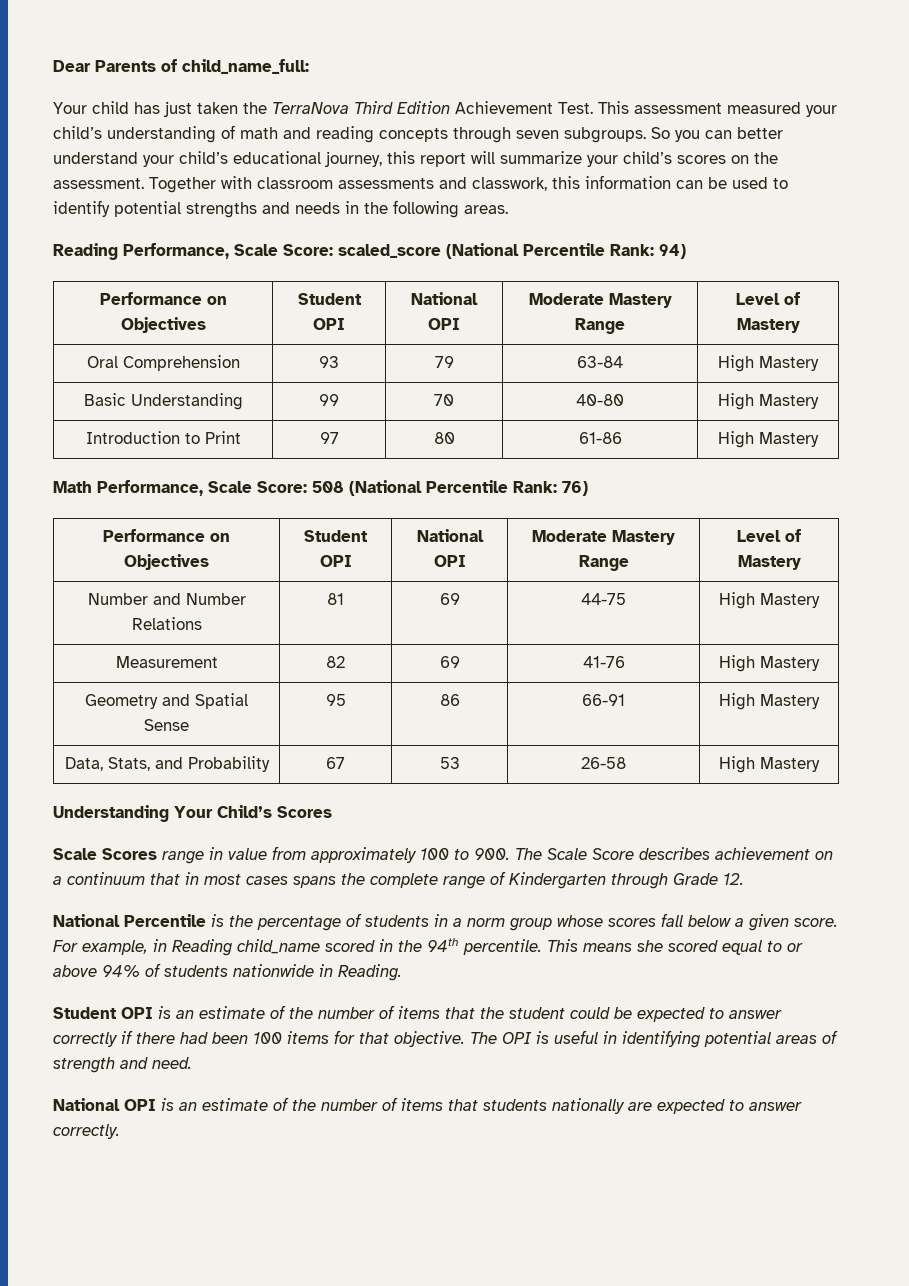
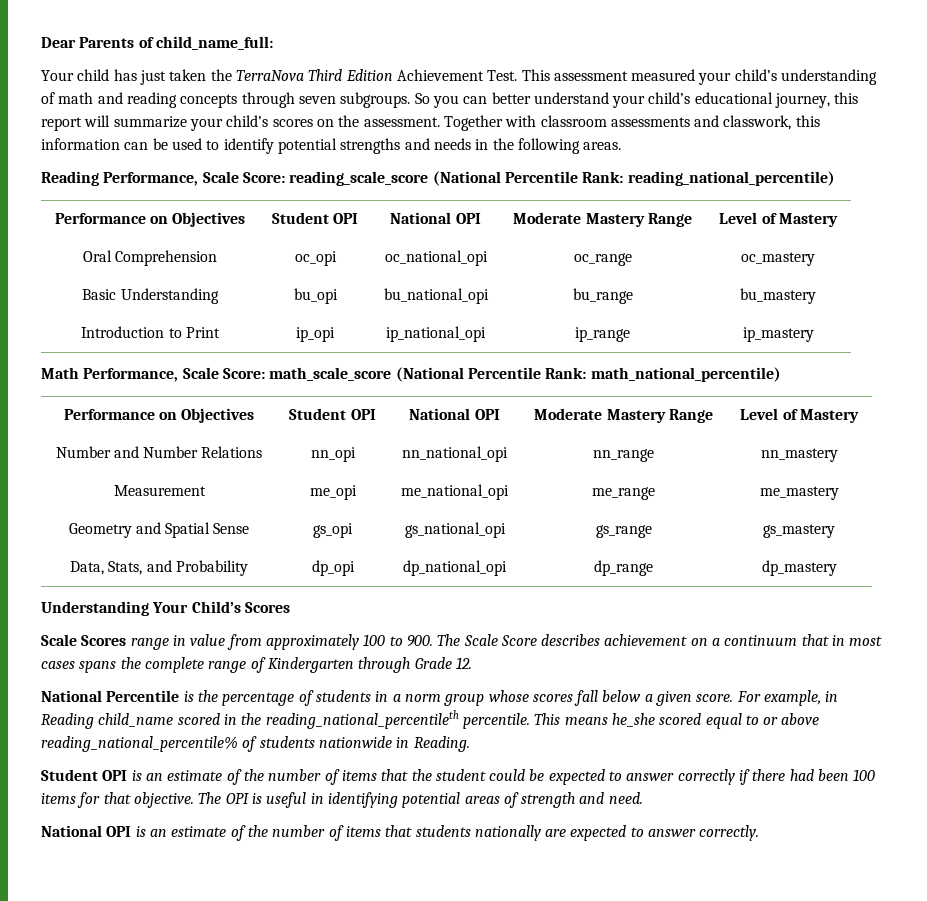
- Reading Performance, Scale Score: scaled_score (National Percentile Rank: 94)
+ Reading Performance, Scale Score: reading_scale_score (National Percentile Rank: reading_national_percentile)
- Oral Comprehension | 93 | 79 | 63-84 | High Mastery
- Basic Understanding | 99 | 70 | 40-80 | High Mastery
- Introduction to Print | 97 | 80 | 61-86 | High Mastery
+ Oral Comprehension | oc_opi | oc_national_opi | oc_range | oc_mastery
+ Basic Understanding | bu_opi | bu_national_opi | bu_range | bu_mastery
+ Introduction to Print | ip_opi | ip_national_opi | ip_range | ip_mastery
- Math Performance, Scale Score: 508 (National Percentile Rank: 76)
+ Math Performance, Scale Score: math_scale_score (National Percentile Rank: math_national_percentile)
- Number and Number Relations | 81 | 69 | 44-75 | High Mastery
- Measurement | 82 | 69 | 41-76 | High Mastery
+ Number and Number Relations | nn_opi | nn_national_opi | nn_range | nn_mastery
+ Measurement | me_opi | me_national_opi | me_range | me_mastery
- Geometry and Spatial Sense | 95 | 86 | 66-91 | High Mastery
+ Geometry and Spatial Sense | gs_opi | gs_national_opi | gs_range | gs_mastery
- Data, Stats, and Probability | 67 | 53 | 26-58 | High Mastery
+ Data, Stats, and Probability | dp_opi | dp_national_opi | dp_range | dp_mastery
- For example, in Reading child_name scored in the 94th percentile.
+ For example, in Reading child_name scored in the reading_national_percentileth percentile.
- This means she scored equal to or above 94% of students nationwide in Reading.
+ This means he_she scored equal to or above reading_national_percentile% of students nationwide in Reading.

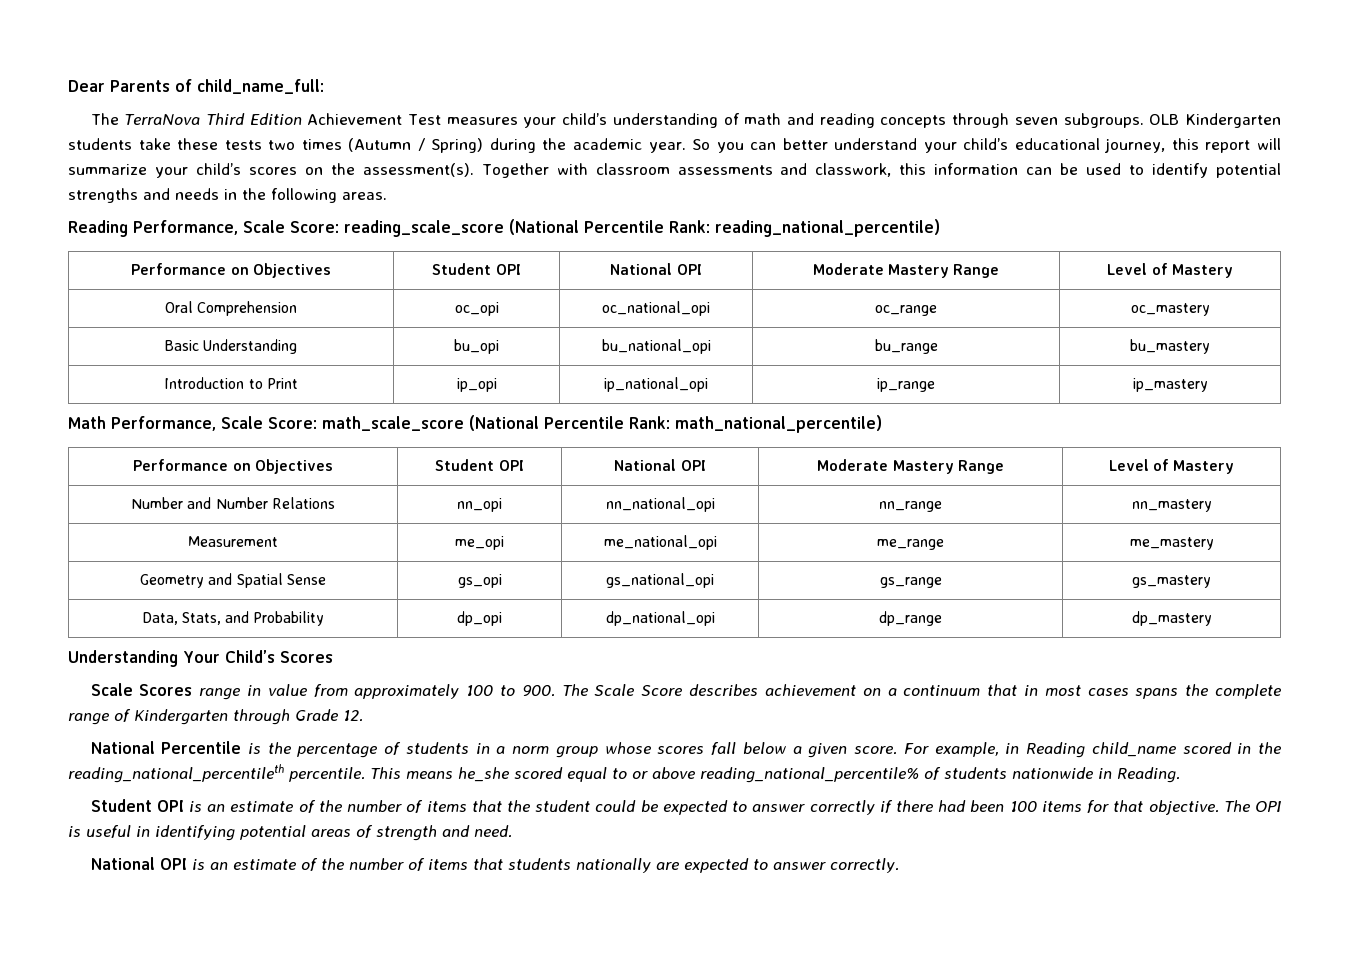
- Your child has just taken the TerraNova Third Edition Achievement Test. This assessment measured your child’s understanding of math and reading concepts through seven subgroups.
+ The TerraNova Third Edition Achievement Test measures your child’s understanding of math and reading concepts through seven subgroups.
+ OLB Kindergarten students take these tests two times (Autumn / Spring) during the academic year.
- So you can better understand your child’s educational journey, this report will summarize your child’s scores on the assessment.
+ So you can better understand your child’s educational journey, this report will summarize your child’s scores on the assessment(s).

